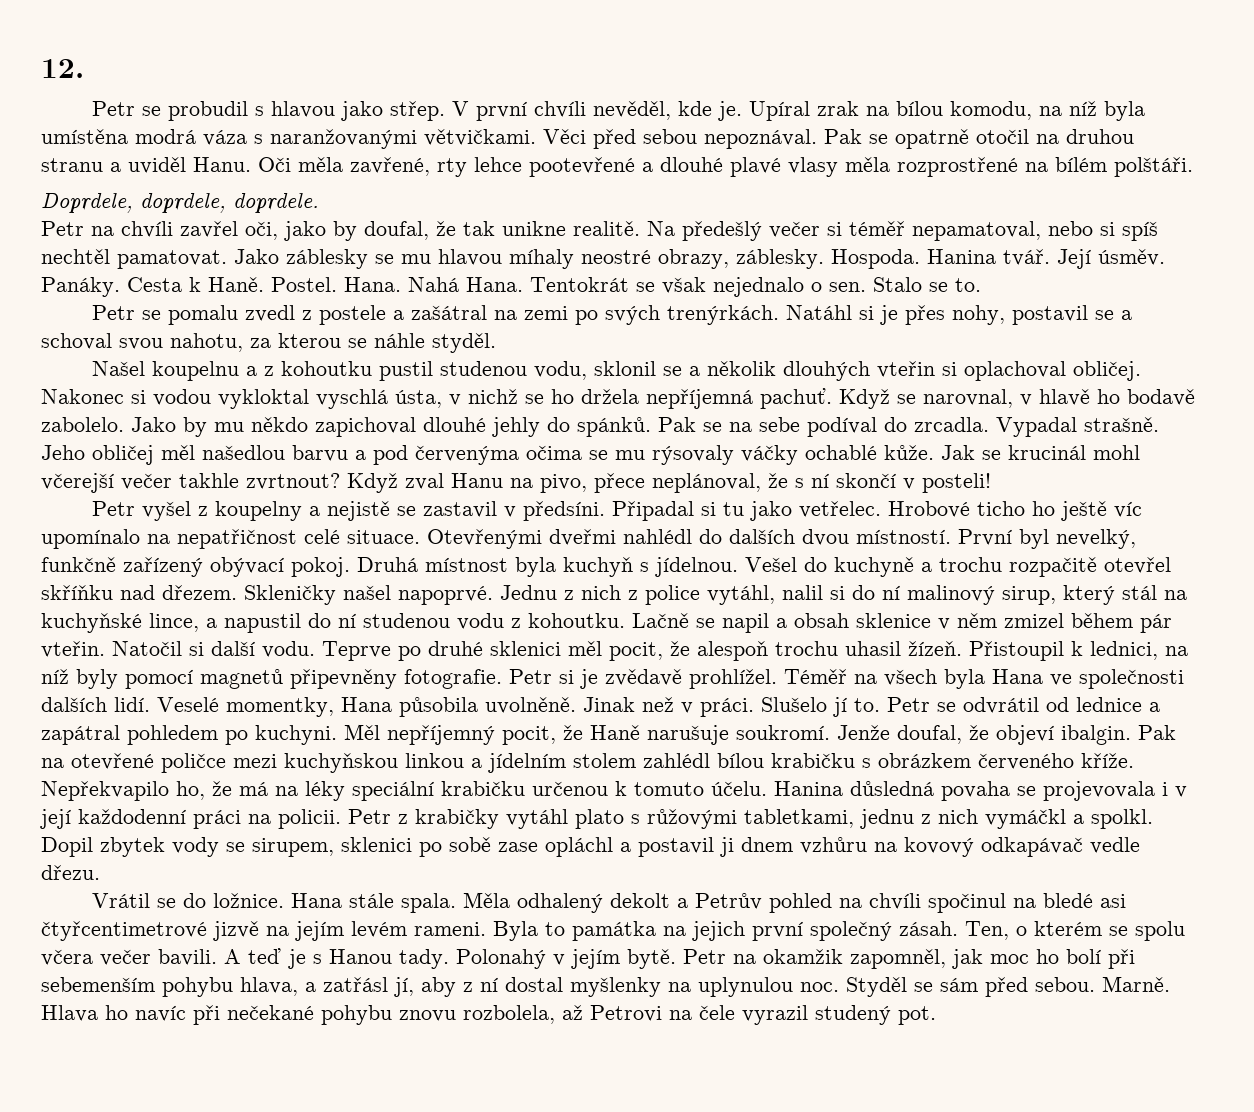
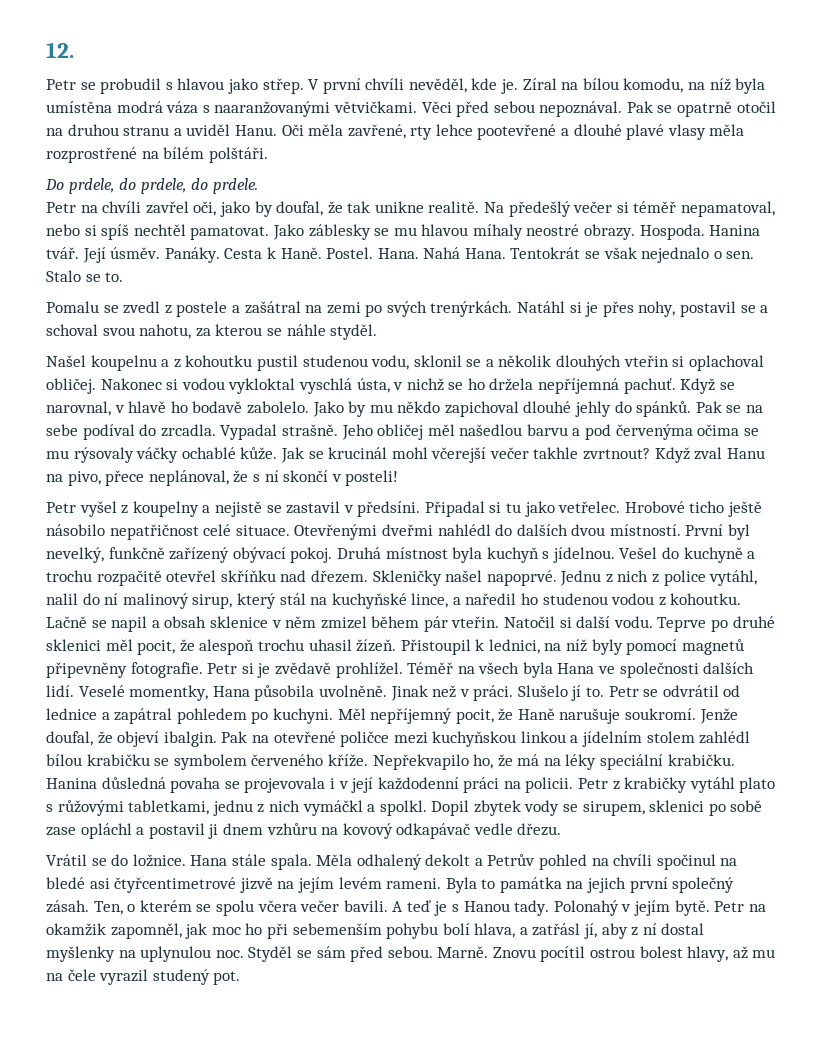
- Upíral zrak na bílou komodu, na níž byla umístěna modrá váza s naranžovanými větvičkami.
+ Zíral na bílou komodu, na níž byla umístěna modrá váza s naaranžovanými větvičkami.
- Doprdele, doprdele, doprdele.
+ Do prdele, do prdele, do prdele.
- Jako záblesky se mu hlavou míhaly neostré obrazy, záblesky.
+ Jako záblesky se mu hlavou míhaly neostré obrazy.
- Petr se pomalu zvedl z postele a zašátral na zemi po svých trenýrkách.
+ Pomalu se zvedl z postele a zašátral na zemi po svých trenýrkách.
- Hrobové ticho ho ještě víc upomínalo na nepatřičnost celé situace.
+ Hrobové ticho ještě násobilo nepatřičnost celé situace.
- Jednu z nich z police vytáhl, nalil si do ní malinový sirup, který stál na kuchyňské lince, a napustil do ní studenou vodu z kohoutku.
+ Jednu z nich z police vytáhl, nalil do ní malinový sirup, který stál na kuchyňské lince, a naředil ho studenou vodou z kohoutku.
- Pak na otevřené poličce mezi kuchyňskou linkou a jídelním stolem zahlédl bílou krabičku s obrázkem červeného kříže.
+ Pak na otevřené poličce mezi kuchyňskou linkou a jídelním stolem zahlédl bílou krabičku se symbolem červeného kříže.
- Nepřekvapilo ho, že má na léky speciální krabičku určenou k tomuto účelu.
+ Nepřekvapilo ho, že má na léky speciální krabičku.
- Petr na okamžik zapomněl, jak moc ho bolí při sebemenším pohybu hlava, a zatřásl jí, aby z ní dostal myšlenky na uplynulou noc.
+ Petr na okamžik zapomněl, jak moc ho při sebemenším pohybu bolí hlava, a zatřásl jí, aby z ní dostal myšlenky na uplynulou noc.
- Hlava ho navíc při nečekané pohybu znovu rozbolela, až Petrovi na čele vyrazil studený pot.
+ Znovu pocítil ostrou bolest hlavy, až mu na čele vyrazil studený pot.

